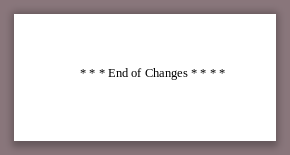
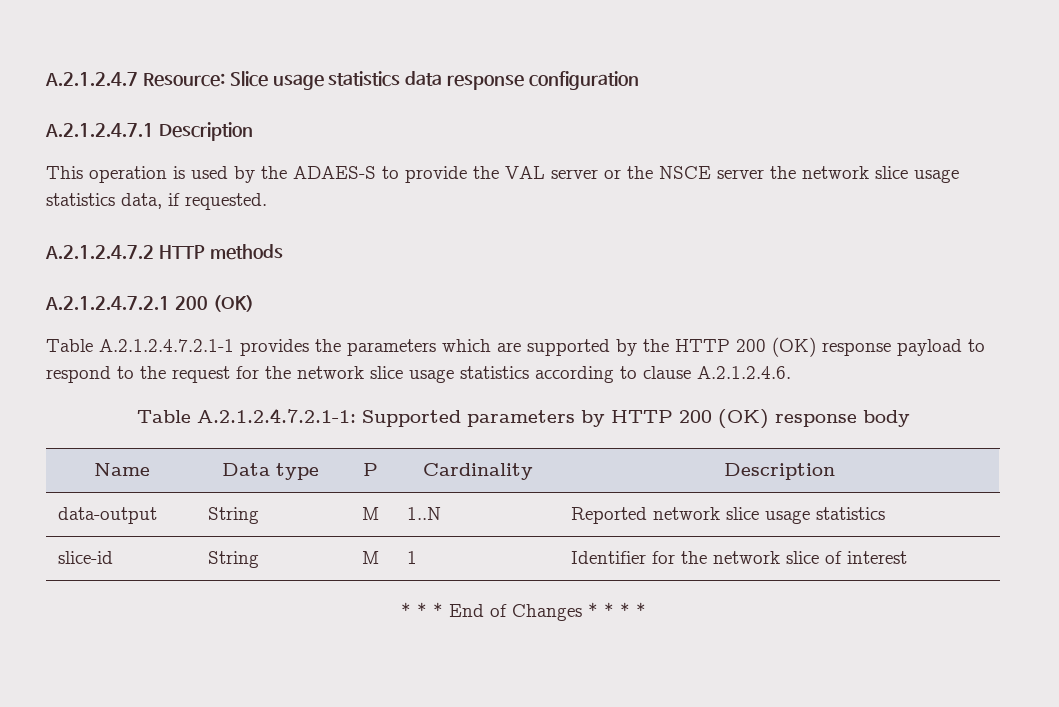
+ A.2.1.2.4.7 Resource: Slice usage statistics data response configuration
+ A.2.1.2.4.7.1 Description
+ This operation is used by the ADAES-S to provide the VAL server or the NSCE server the network slice usage statistics data, if requested.
+ A.2.1.2.4.7.2 HTTP methods
+ A.2.1.2.4.7.2.1 200 (OK)
+ Table A.2.1.2.4.7.2.1-1 provides the parameters which are supported by the HTTP 200 (OK) response payload to respond to the request for the network slice usage statistics according to clause A.2.1.2.4.6.
+ Table A.2.1.2.4.7.2.1-1: Supported parameters by HTTP 200 (OK) response body
+ Name | Data type | P | Cardinality | Description
+ data-output | String | M | 1..N | Reported network slice usage statistics
+ slice-id | String | M | 1 | Identifier for the network slice of interest

